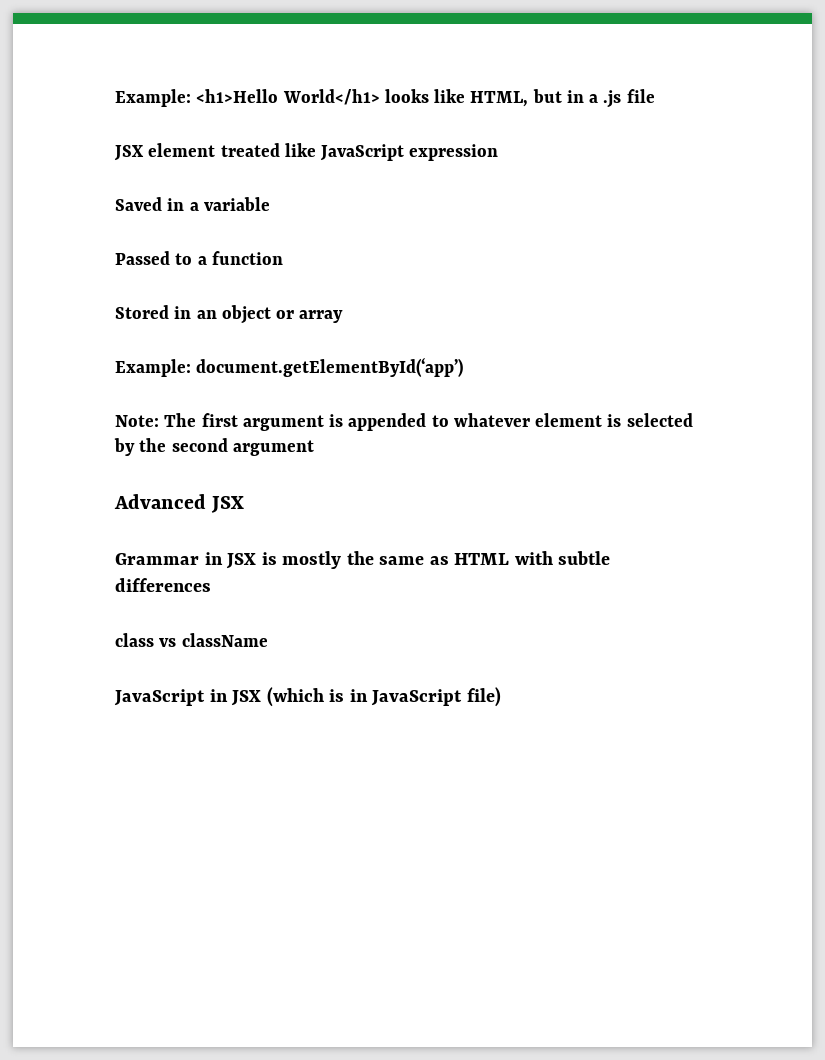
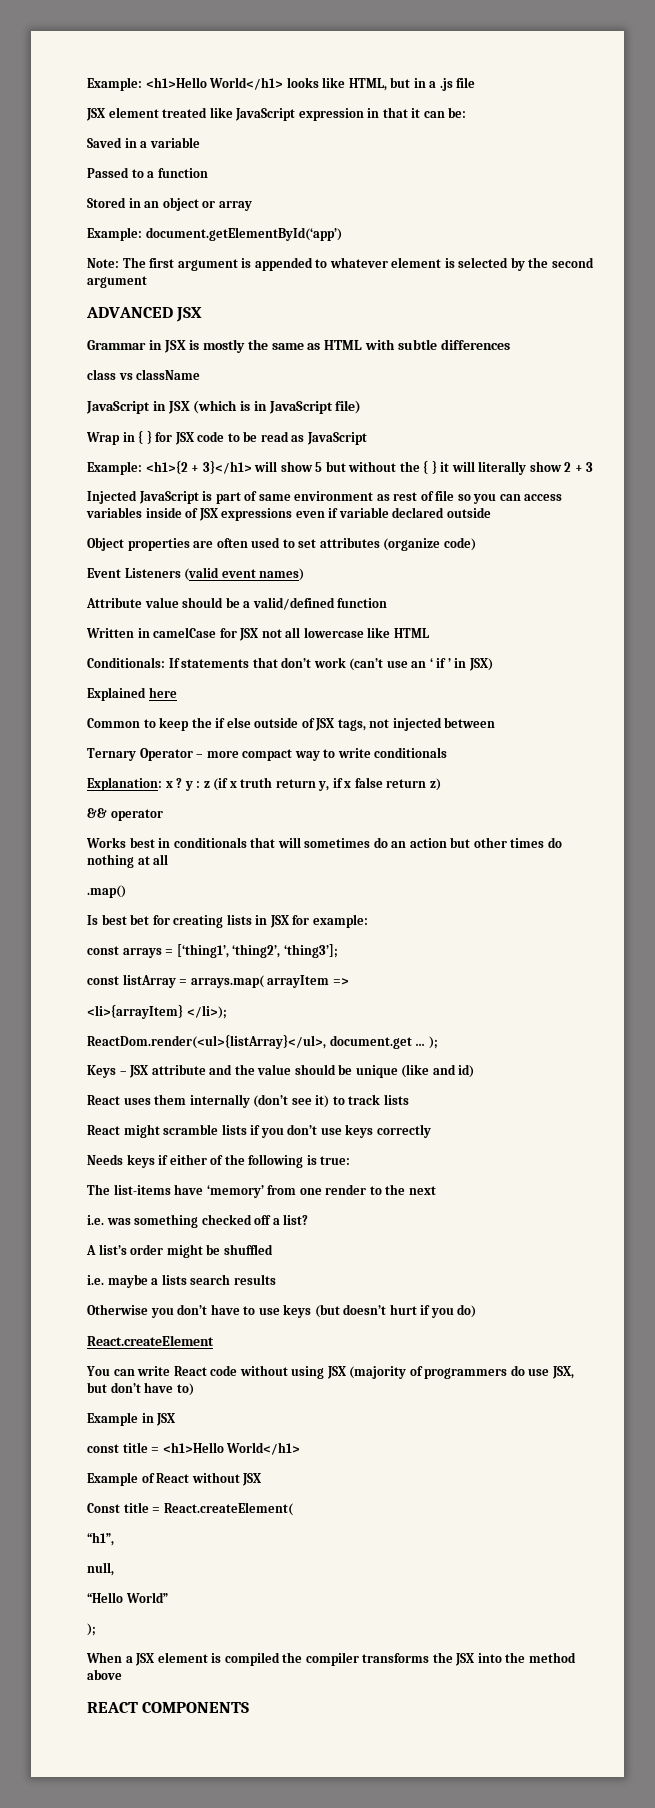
- JSX element treated like JavaScript expression
+ JSX element treated like JavaScript expression in that it can be:
- Advanced JSX
+ ADVANCED JSX
+ Wrap in { } for JSX code to be read as JavaScript
+ Example: <h1>{2 + 3}</h1> will show 5 but without the { } it will literally show 2 + 3
+ Injected JavaScript is part of same environment as rest of file so you can access variables inside of JSX expressions even if variable declared outside
+ Object properties are often used to set attributes (organize code)
+ Event Listeners (valid event names)
+ Attribute value should be a valid/defined function
+ Written in camelCase for JSX not all lowercase like HTML
+ Conditionals: If statements that don’t work (can’t use an ‘ if ’ in JSX)
+ Explained here
+ Common to keep the if else outside of JSX tags, not injected between
+ Ternary Operator – more compact way to write conditionals
+ Explanation: x ? y : z (if x truth return y, if x false return z)
+ && operator
+ Works best in conditionals that will sometimes do an action but other times do nothing at all
+ .map()
+ Is best bet for creating lists in JSX for example:
+ const arrays = [‘thing1’, ‘thing2’, ‘thing3’];
+ const listArray = arrays.map( arrayItem =>
+ <li>{arrayItem} </li>);
+ ReactDom.render(<ul>{listArray}</ul>, document.get … );
+ Keys – JSX attribute and the value should be unique (like and id)
+ React uses them internally (don’t see it) to track lists
+ React might scramble lists if you don’t use keys correctly
+ Needs keys if either of the following is true:
+ The list-items have ‘memory’ from one render to the next
+ i.e. was something checked off a list?
+ A list’s order might be shuffled
+ i.e. maybe a lists search results
+ Otherwise you don’t have to use keys (but doesn’t hurt if you do)
+ React.createElement
+ You can write React code without using JSX (majority of programmers do use JSX, but don’t have to)
+ Example in JSX
+ const title = <h1>Hello World</h1>
+ Example of React without JSX
+ Const title = React.createElement(
+ “h1”,
+ null,
+ “Hello World”
+ );
+ When a JSX element is compiled the compiler transforms the JSX into the method above
+ REACT COMPONENTS

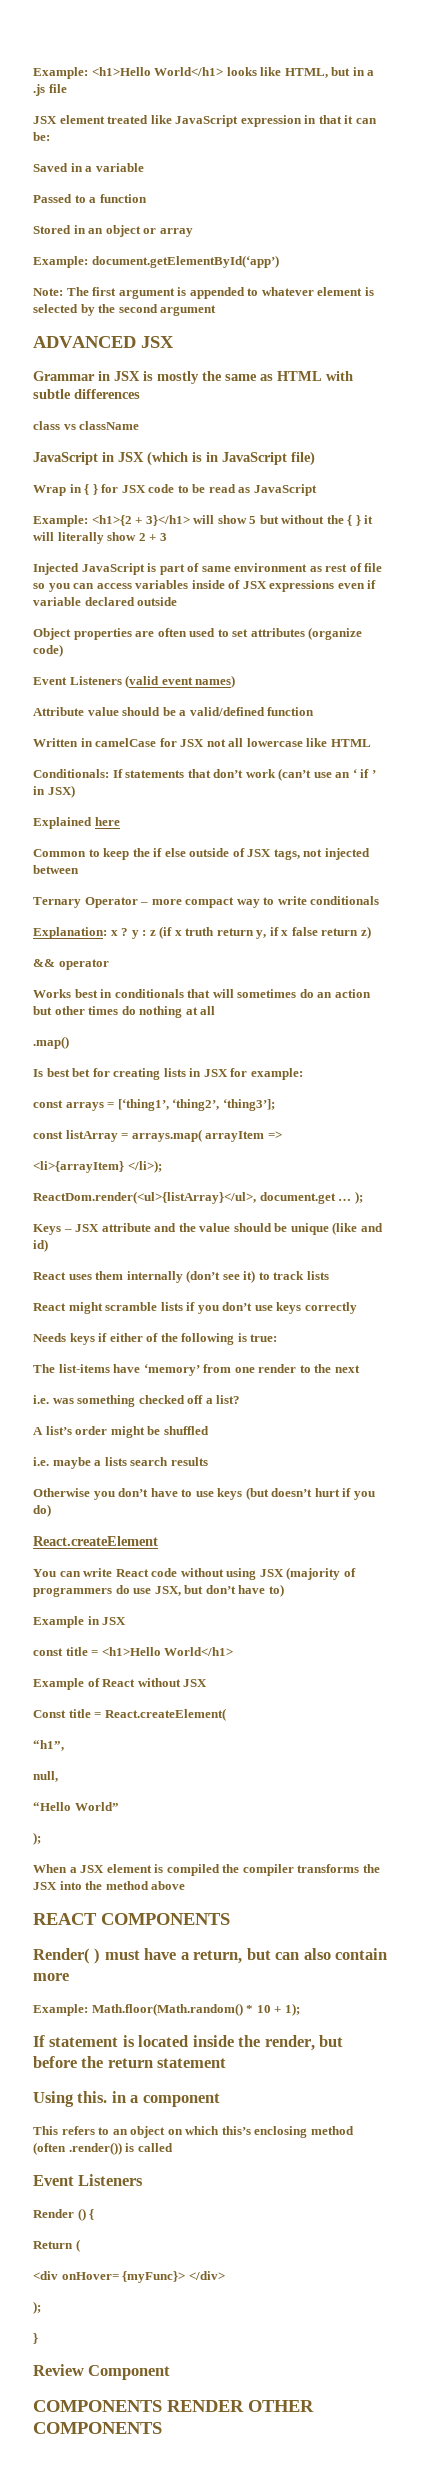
+ Render( ) must have a return, but can also contain more
+ Example: Math.floor(Math.random() * 10 + 1);
+ If statement is located inside the render, but before the return statement
+ Using this. in a component
+ This refers to an object on which this’s enclosing method (often .render()) is called
+ Event Listeners
+ Render () {
+ Return (
+ <div onHover= {myFunc}> </div>
+ );
+ }
+ Review Component
+ COMPONENTS RENDER OTHER COMPONENTS

